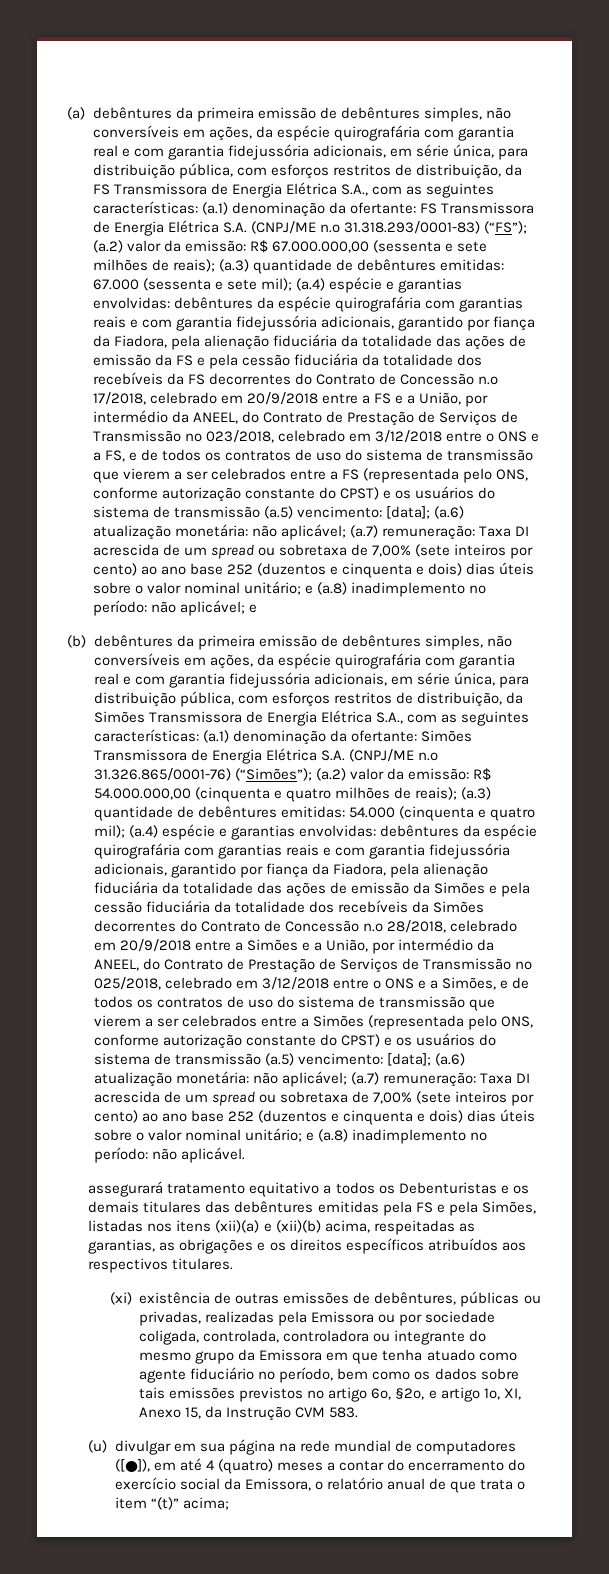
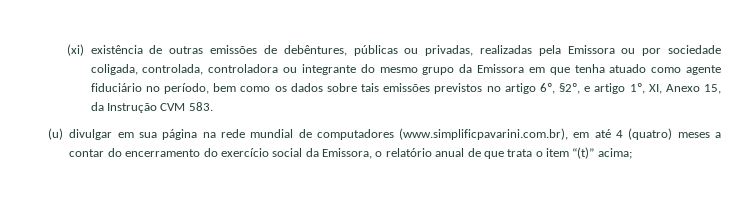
- (a) debêntures da primeira emissão de debêntures simples, não conversíveis em ações, da espécie quirografária com garantia real e com garantia fidejussória adicionais, em série única, para distribuição pública, com esforços restritos de distribuição, da FS Transmissora de Energia Elétrica S.A., com as seguintes características: (a.1) denominação da ofertante: FS Transmissora de Energia Elétrica S.A. (CNPJ/ME n.º 31.318.293/0001-83) (“FS”); (a.2) valor da emissão: R$ 67.000.000,00 (sessenta e sete milhões de reais); (a.3) quantidade de debêntures emitidas: 67.000 (sessenta e sete mil); (a.4) espécie e garantias envolvidas: debêntures da espécie quirografária com garantias reais e com garantia fidejussória adicionais, garantido por fiança da Fiadora, pela alienação fiduciária da totalidade das ações de emissão da FS e pela cessão fiduciária da totalidade dos recebíveis da FS decorrentes do Contrato de Concessão n.º 17/2018, celebrado em 20/9/2018 entre a FS e a União, por intermédio da ANEEL, do Contrato de Prestação de Serviços de Transmissão nº 023/2018, celebrado em 3/12/2018 entre o ONS e a FS, e de todos os contratos de uso do sistema de transmissão que vierem a ser celebrados entre a FS (representada pelo ONS, conforme autorização constante do CPST) e os usuários do sistema de transmissão (a.5) vencimento: [data]; (a.6) atualização monetária: não aplicável; (a.7) remuneração: Taxa DI acrescida de um spread ou sobretaxa de 7,00% (sete inteiros por cento) ao ano base 252 (duzentos e cinquenta e dois) dias úteis sobre o valor nominal unitário; e (a.8) inadimplemento no período: não aplicável; e
- (b) debêntures da primeira emissão de debêntures simples, não conversíveis em ações, da espécie quirografária com garantia real e com garantia fidejussória adicionais, em série única, para distribuição pública, com esforços restritos de distribuição, da Simões Transmissora de Energia Elétrica S.A., com as seguintes características: (a.1) denominação da ofertante: Simões Transmissora de Energia Elétrica S.A. (CNPJ/ME n.º 31.326.865/0001-76) (“Simões”); (a.2) valor da emissão: R$ 54.000.000,00 (cinquenta e quatro milhões de reais); (a.3) quantidade de debêntures emitidas: 54.000 (cinquenta e quatro mil); (a.4) espécie e garantias envolvidas: debêntures da espécie quirografária com garantias reais e com garantia fidejussória adicionais, garantido por fiança da Fiadora, pela alienação fiduciária da totalidade das ações de emissão da Simões e pela cessão fiduciária da totalidade dos recebíveis da Simões decorrentes do Contrato de Concessão n.º 28/2018, celebrado em 20/9/2018 entre a Simões e a União, por intermédio da ANEEL, do Contrato de Prestação de Serviços de Transmissão nº 025/2018, celebrado em 3/12/2018 entre o ONS e a Simões, e de todos os contratos de uso do sistema de transmissão que vierem a ser celebrados entre a Simões (representada pelo ONS, conforme autorização constante do CPST) e os usuários do sistema de transmissão (a.5) vencimento: [data]; (a.6) atualização monetária: não aplicável; (a.7) remuneração: Taxa DI acrescida de um spread ou sobretaxa de 7,00% (sete inteiros por cento) ao ano base 252 (duzentos e cinquenta e dois) dias úteis sobre o valor nominal unitário; e (a.8) inadimplemento no período: não aplicável.
- assegurará tratamento equitativo a todos os Debenturistas e os demais titulares das debêntures emitidas pela FS e pela Simões, listadas nos itens (xii)(a) e (xii)(b) acima, respeitadas as garantias, as obrigações e os direitos específicos atribuídos aos respectivos titulares.
- (u) divulgar em sua página na rede mundial de computadores ([●]), em até 4 (quatro) meses a contar do encerramento do exercício social da Emissora, o relatório anual de que trata o item “(t)” acima;
+ (u) divulgar em sua página na rede mundial de computadores (www.simplificpavarini.com.br), em até 4 (quatro) meses a contar do encerramento do exercício social da Emissora, o relatório anual de que trata o item “(t)” acima;

